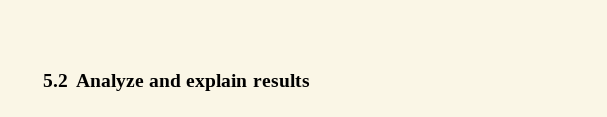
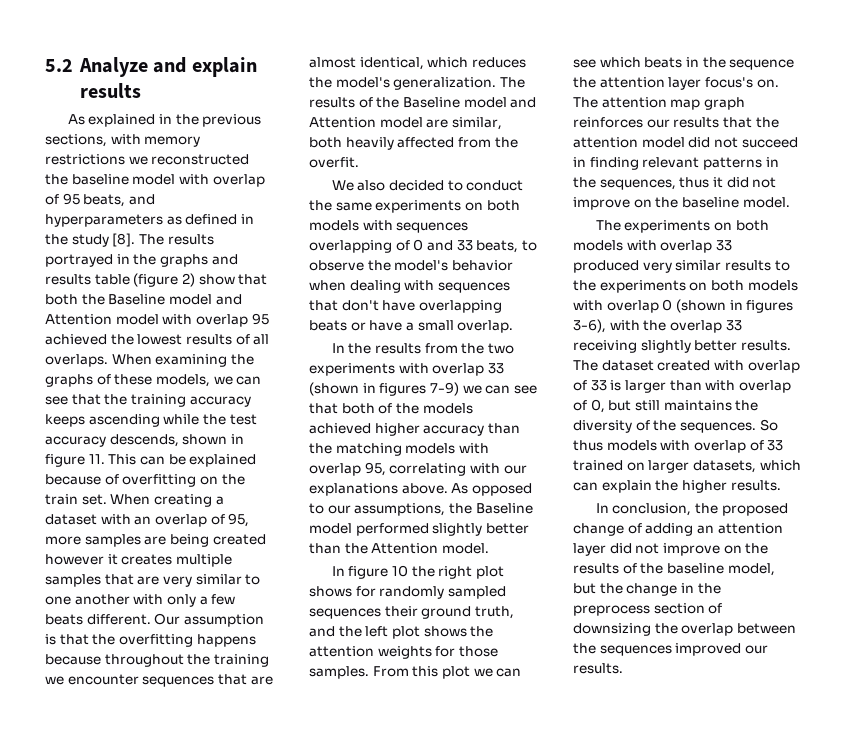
+ As explained in the previous sections, with memory restrictions we reconstructed the baseline model with overlap of 95 beats, and hyperparameters as defined in the study [8]. The results portrayed in the graphs and results table (figure 2) show that both the Baseline model and Attention model with overlap 95 achieved the lowest results of all overlaps. When examining the graphs of these models, we can see that the training accuracy keeps ascending while the test accuracy descends, shown in figure 11. This can be explained because of overfitting on the train set. When creating a dataset with an overlap of 95, more samples are being created however it creates multiple samples that are very similar to one another with only a few beats different. Our assumption is that the overfitting happens because throughout the training we encounter sequences that are almost identical, which reduces the model's generalization. The results of the Baseline model and Attention model are similar, both heavily affected from the overfit.
+ We also decided to conduct the same experiments on both models with sequences overlapping of 0 and 33 beats, to observe the model's behavior when dealing with sequences that don't have overlapping beats or have a small overlap.
+ In the results from the two experiments with overlap 33 (shown in figures 7-9) we can see that both of the models achieved higher accuracy than the matching models with overlap 95, correlating with our explanations above. As opposed to our assumptions, the Baseline model performed slightly better than the Attention model.
+ In figure 10 the right plot shows for randomly sampled sequences their ground truth, and the left plot shows the attention weights for those samples. From this plot we can see which beats in the sequence the attention layer focus's on. The attention map graph reinforces our results that the attention model did not succeed in finding relevant patterns in the sequences, thus it did not improve on the baseline model.
+ The experiments on both models with overlap 33 produced very similar results to the experiments on both models with overlap 0 (shown in figures 3-6), with the overlap 33 receiving slightly better results. The dataset created with overlap of 33 is larger than with overlap of 0, but still maintains the diversity of the sequences. So thus models with overlap of 33 trained on larger datasets, which can explain the higher results.
+ In conclusion, the proposed change of adding an attention layer did not improve on the results of the baseline model, but the change in the preprocess section of downsizing the overlap between the sequences improved our results.

